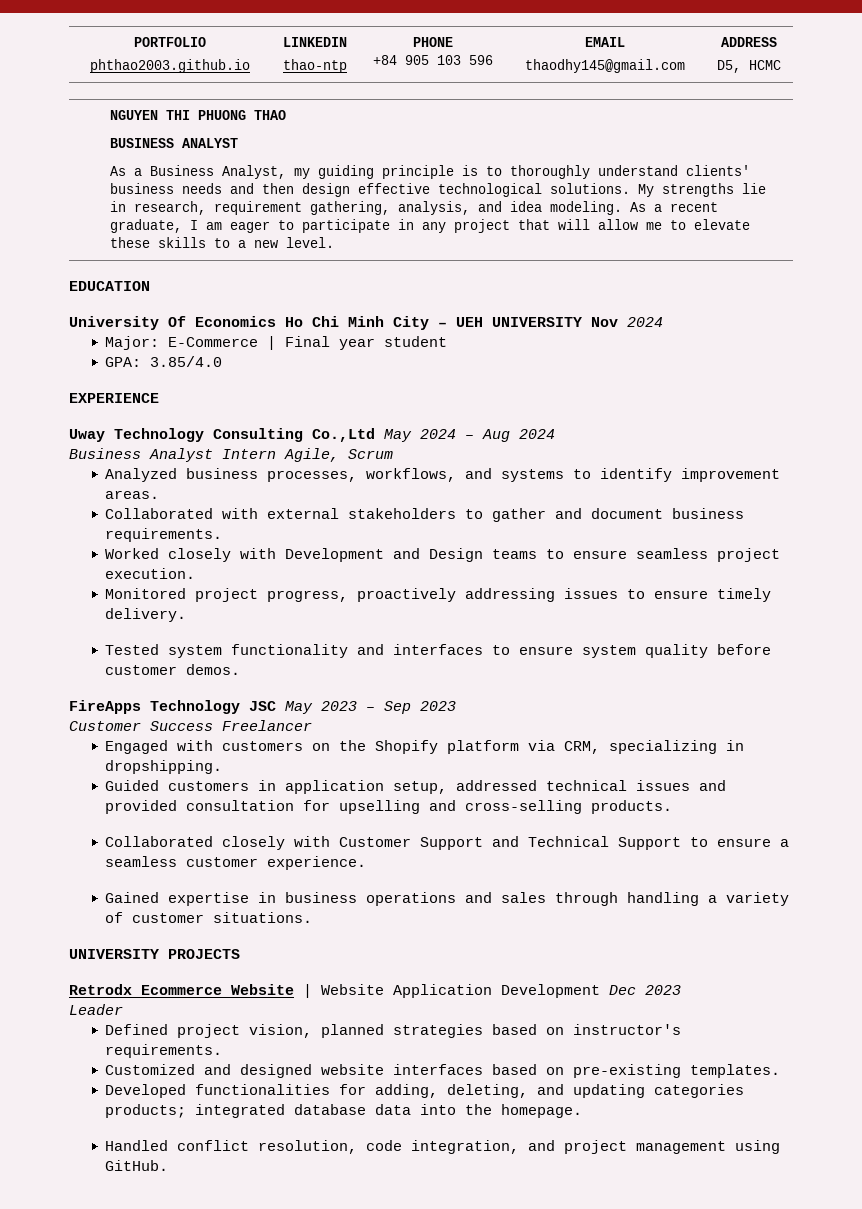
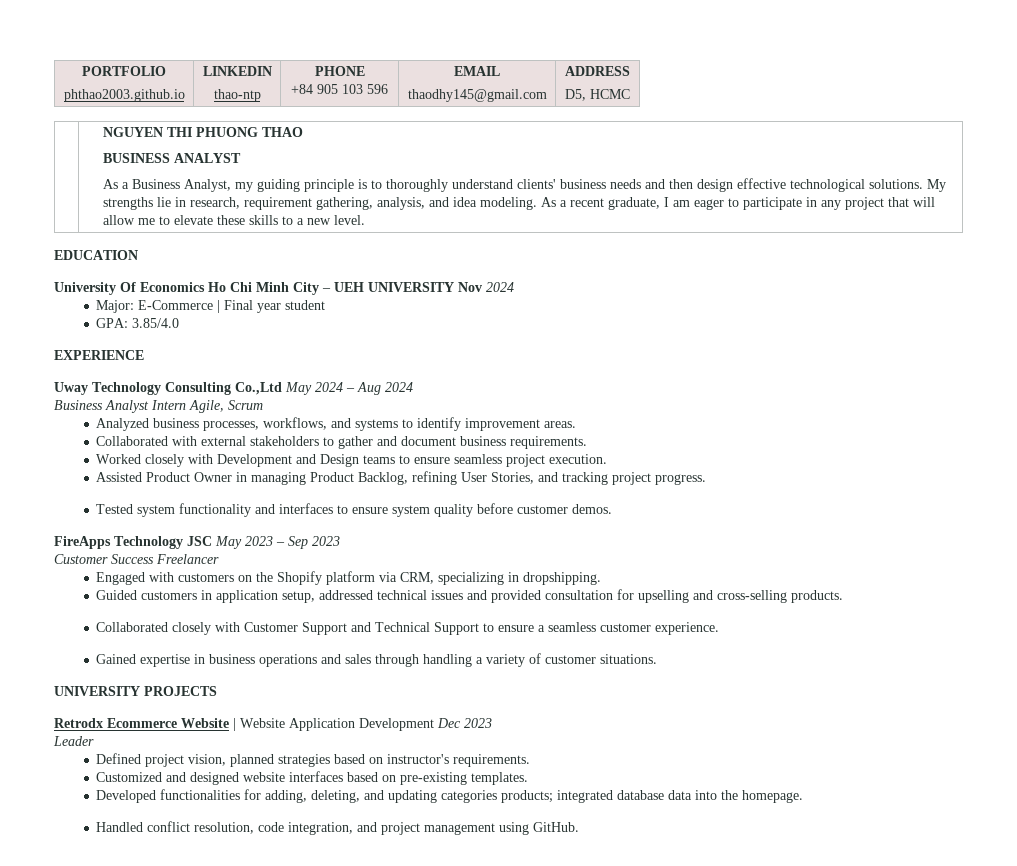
- Monitored project progress, proactively addressing issues to ensure timely delivery.
+ Assisted Product Owner in managing Product Backlog, refining User Stories, and tracking project progress.

